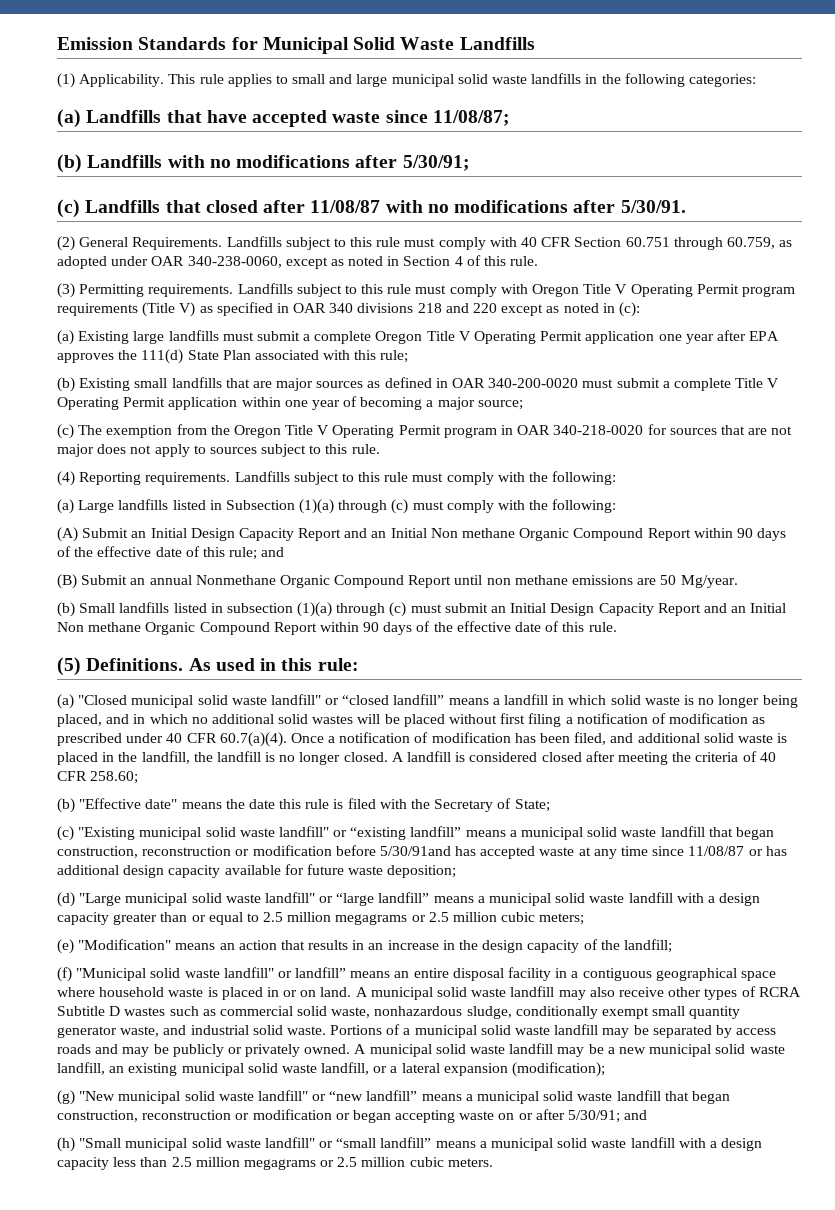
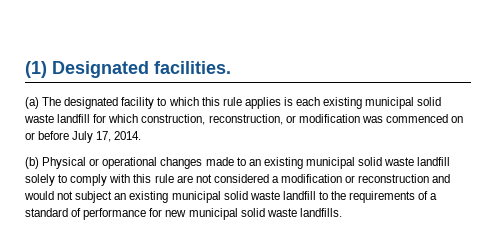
- Emission Standards for Municipal Solid Waste Landfills
- (1) Applicability. This rule applies to small and large municipal solid waste landfills in the following categories:
- (a) Landfills that have accepted waste since 11/08/87;
- (b) Landfills with no modifications after 5/30/91;
- (c) Landfills that closed after 11/08/87 with no modifications after 5/30/91.
- (2) General Requirements. Landfills subject to this rule must comply with 40 CFR Section 60.751 through 60.759, as adopted under OAR 340-238-0060, except as noted in Section 4 of this rule.
- (3) Permitting requirements. Landfills subject to this rule must comply with Oregon Title V Operating Permit program requirements (Title V) as specified in OAR 340 divisions 218 and 220 except as noted in (c):
- (a) Existing large landfills must submit a complete Oregon Title V Operating Permit application one year after EPA approves the 111(d) State Plan associated with this rule;
- (b) Existing small landfills that are major sources as defined in OAR 340-200-0020 must submit a complete Title V Operating Permit application within one year of becoming a major source;
- (c) The exemption from the Oregon Title V Operating Permit program in OAR 340-218-0020 for sources that are not major does not apply to sources subject to this rule.
- (4) Reporting requirements. Landfills subject to this rule must comply with the following:
- (a) Large landfills listed in Subsection (1)(a) through (c) must comply with the following:
- (A) Submit an Initial Design Capacity Report and an Initial Non methane Organic Compound Report within 90 days of the effective date of this rule; and
- (B) Submit an annual Nonmethane Organic Compound Report until non methane emissions are 50 Mg/year.
- (b) Small landfills listed in subsection (1)(a) through (c) must submit an Initial Design Capacity Report and an Initial Non methane Organic Compound Report within 90 days of the effective date of this rule.
- (5) Definitions. As used in this rule:
- (a) "Closed municipal solid waste landfill" or “closed landfill” means a landfill in which solid waste is no longer being placed, and in which no additional solid wastes will be placed without first filing a notification of modification as prescribed under 40 CFR 60.7(a)(4). Once a notification of modification has been filed, and additional solid waste is placed in the landfill, the landfill is no longer closed. A landfill is considered closed after meeting the criteria of 40 CFR 258.60;
- (b) "Effective date" means the date this rule is filed with the Secretary of State;
- (c) "Existing municipal solid waste landfill" or “existing landfill” means a municipal solid waste landfill that began construction, reconstruction or modification before 5/30/91and has accepted waste at any time since 11/08/87 or has additional design capacity available for future waste deposition;
- (d) "Large municipal solid waste landfill" or “large landfill” means a municipal solid waste landfill with a design capacity greater than or equal to 2.5 million megagrams or 2.5 million cubic meters;
- (e) "Modification" means an action that results in an increase in the design capacity of the landfill;
- (f) "Municipal solid waste landfill" or landfill” means an entire disposal facility in a contiguous geographical space where household waste is placed in or on land. A municipal solid waste landfill may also receive other types of RCRA Subtitle D wastes such as commercial solid waste, nonhazardous sludge, conditionally exempt small quantity generator waste, and industrial solid waste. Portions of a municipal solid waste landfill may be separated by access roads and may be publicly or privately owned. A municipal solid waste landfill may be a new municipal solid waste landfill, an existing municipal solid waste landfill, or a lateral expansion (modification);
- (g) "New municipal solid waste landfill" or “new landfill” means a municipal solid waste landfill that began construction, reconstruction or modification or began accepting waste on or after 5/30/91; and
- (h) "Small municipal solid waste landfill" or “small landfill” means a municipal solid waste landfill with a design capacity less than 2.5 million megagrams or 2.5 million cubic meters.
+ (1) Designated facilities.
+ (a) The designated facility to which this rule applies is each existing municipal solid waste landfill for which construction, reconstruction, or modification was commenced on or before July 17, 2014.
+ (b) Physical or operational changes made to an existing municipal solid waste landfill solely to comply with this rule are not considered a modification or reconstruction and would not subject an existing municipal solid waste landfill to the requirements of a standard of performance for new municipal solid waste landfills.

